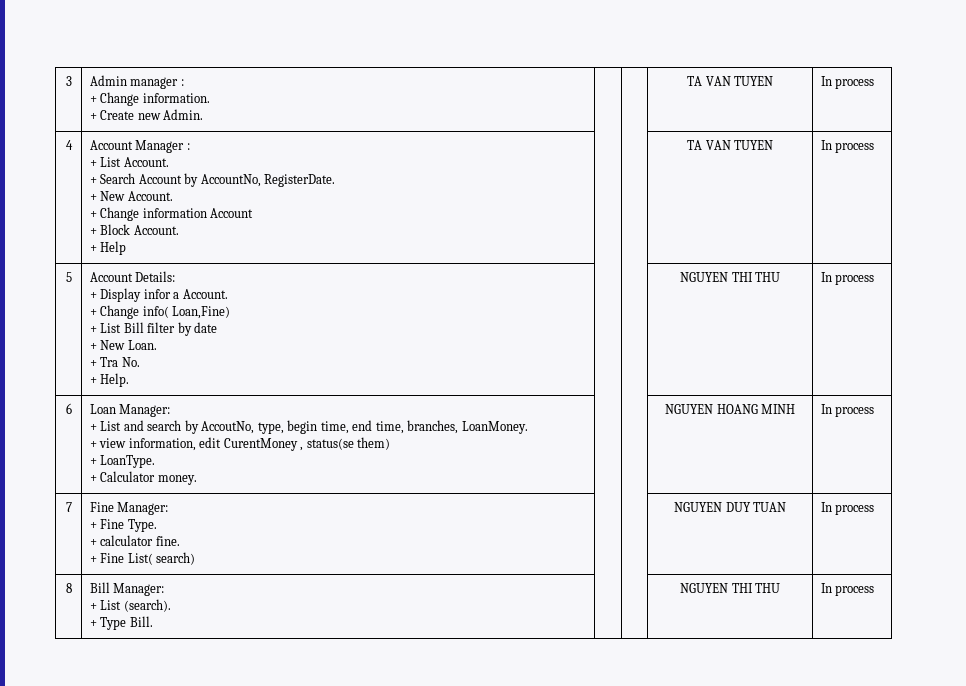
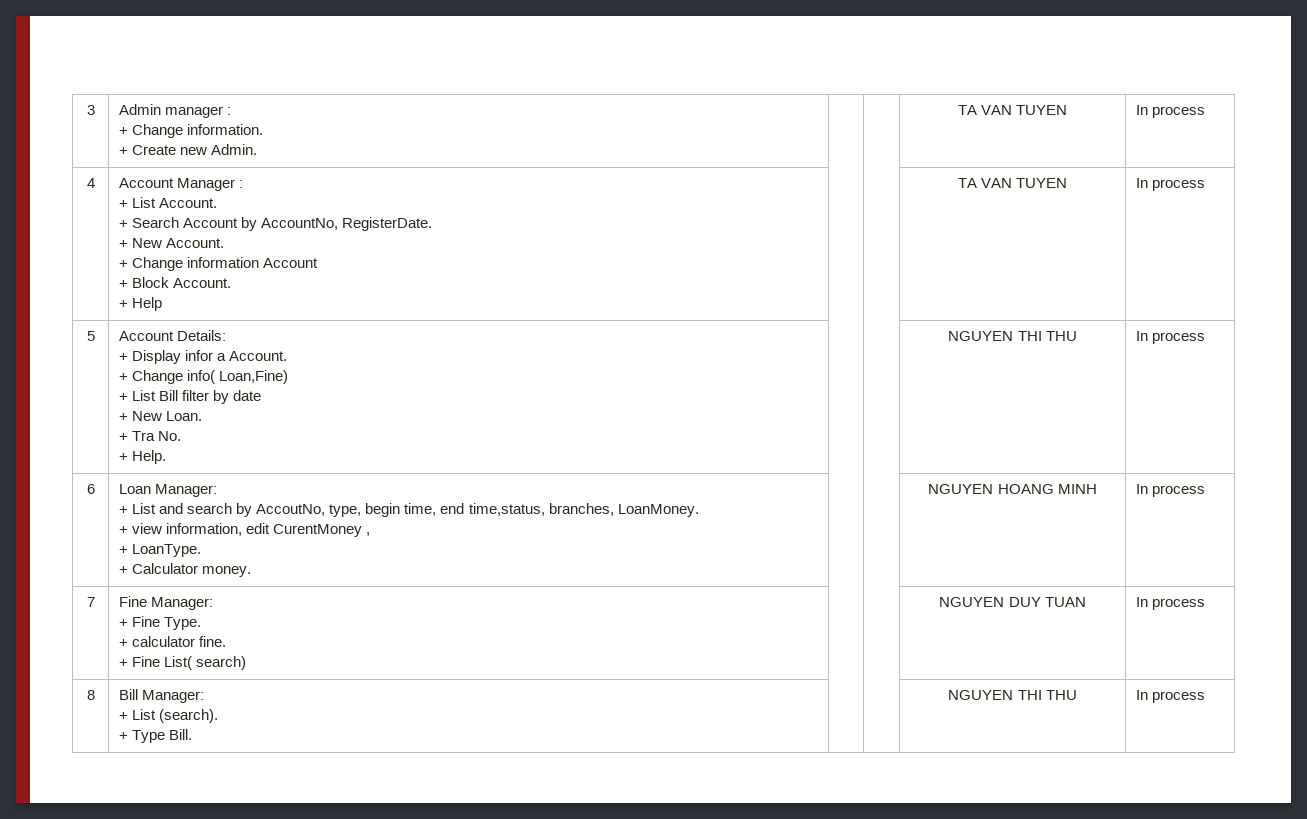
  6 | Loan Manager:
- + List and search by AccoutNo, type, begin time, end time, branches, LoanMoney.
- + view information, edit CurentMoney , status(se them)
+ + List and search by AccoutNo, type, begin time, end time,status, branches, LoanMoney.
+ + view information, edit CurentMoney ,

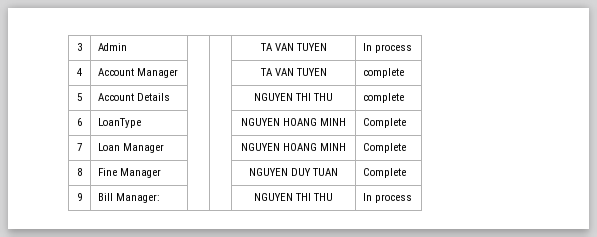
- 3 | Admin manager :
- + Change information.
- + Create new Admin. | | | TA VAN TUYEN | In process
+ 3 | Admin | | | TA VAN TUYEN | In process
- 4 | Account Manager :
- + List Account.
- + Search Account by AccountNo, RegisterDate.
- + New Account.
- + Change information Account
- + Block Account.
- + Help | | | TA VAN TUYEN | In process
+ 4 | Account Manager | | | TA VAN TUYEN | complete
- 5 | Account Details:
- + Display infor a Account.
- + Change info( Loan,Fine)
- + List Bill filter by date
- + New Loan.
- + Tra No.
- + Help. | | | NGUYEN THI THU | In process
- 6 | Loan Manager:
- + List and search by AccoutNo, type, begin time, end time,status, branches, LoanMoney.
- + view information, edit CurentMoney ,
- + LoanType.
- + Calculator money. | | | NGUYEN HOANG MINH | In process
- 7 | Fine Manager:
- + Fine Type.
- + calculator fine.
- + Fine List( search) | | | NGUYEN DUY TUAN | In process
- 8 | Bill Manager:
- + List (search).
- + Type Bill. | | | NGUYEN THI THU | In process
+ 5 | Account Details | | | NGUYEN THI THU | complete
+ 6 | LoanType | | | NGUYEN HOANG MINH | Complete
+ 7 | Loan Manager | | | NGUYEN HOANG MINH | Complete
+ 8 | Fine Manager | | | NGUYEN DUY TUAN | Complete
+ 9 | Bill Manager: | | | NGUYEN THI THU | In process

